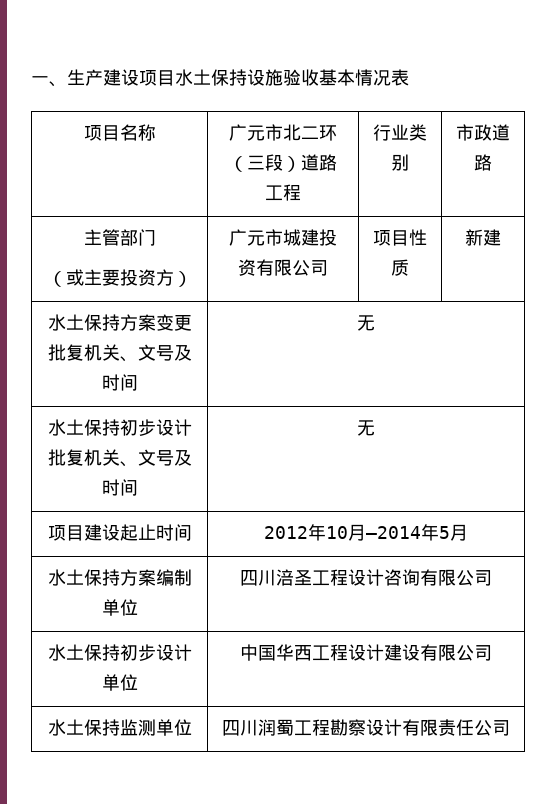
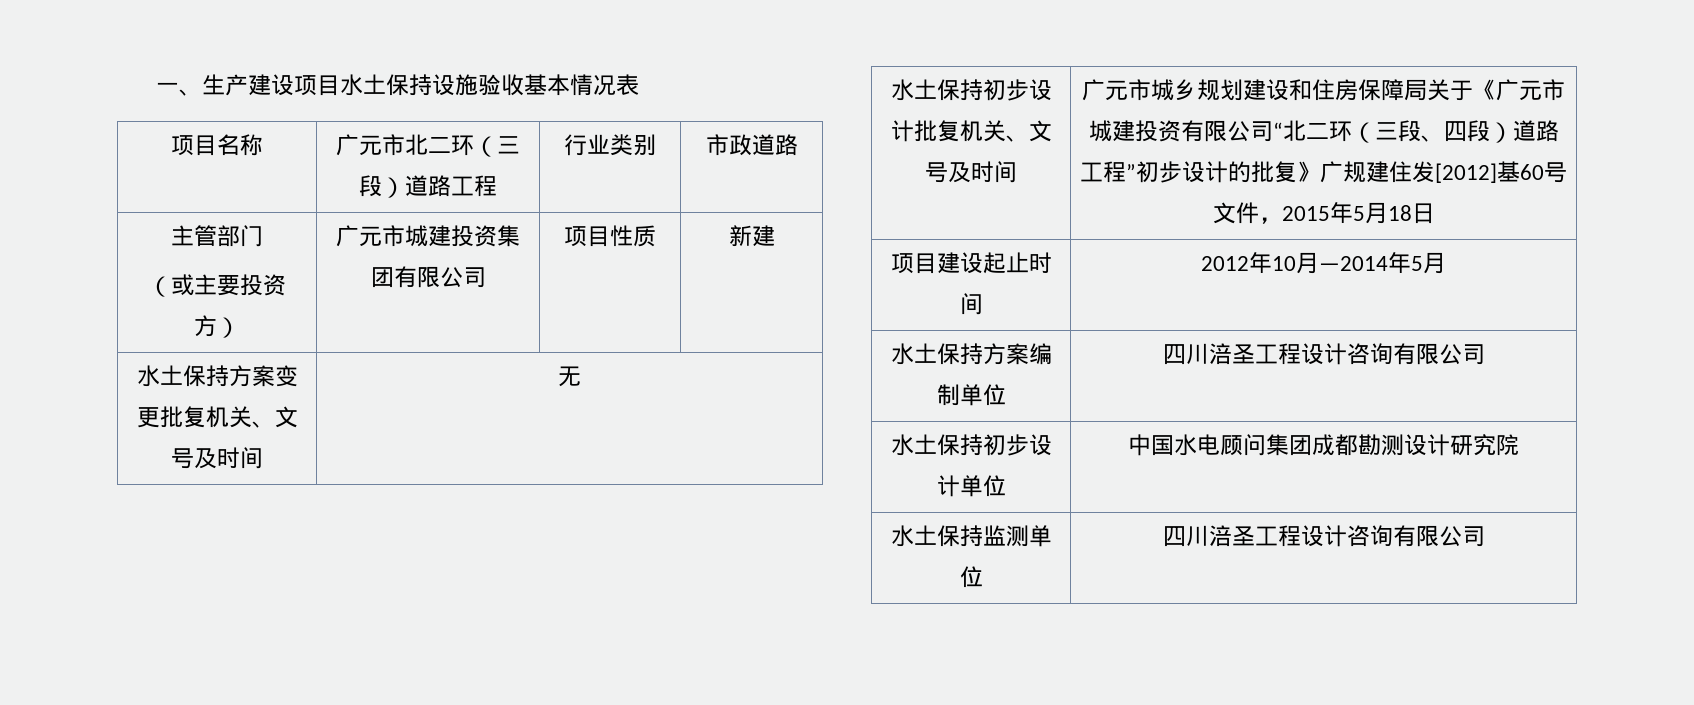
  主管部门
- （或主要投资方） | 广元市城建投资有限公司 | 项目性质 | 新建
+ （或主要投资方） | 广元市城建投资集团有限公司 | 项目性质 | 新建
- 水土保持初步设计批复机关、文号及时间 | 无
+ 水土保持初步设计批复机关、文号及时间 | 广元市城乡规划建设和住房保障局关于《广元市城建投资有限公司“北二环（三段、四段）道路工程”初步设计的批复》广规建住发[2012]基60号文件，2015年5月18日
- 水土保持初步设计单位 | 中国华西工程设计建设有限公司
+ 水土保持初步设计单位 | 中国水电顾问集团成都勘测设计研究院
- 水土保持监测单位 | 四川润蜀工程勘察设计有限责任公司
+ 水土保持监测单位 | 四川涪圣工程设计咨询有限公司

